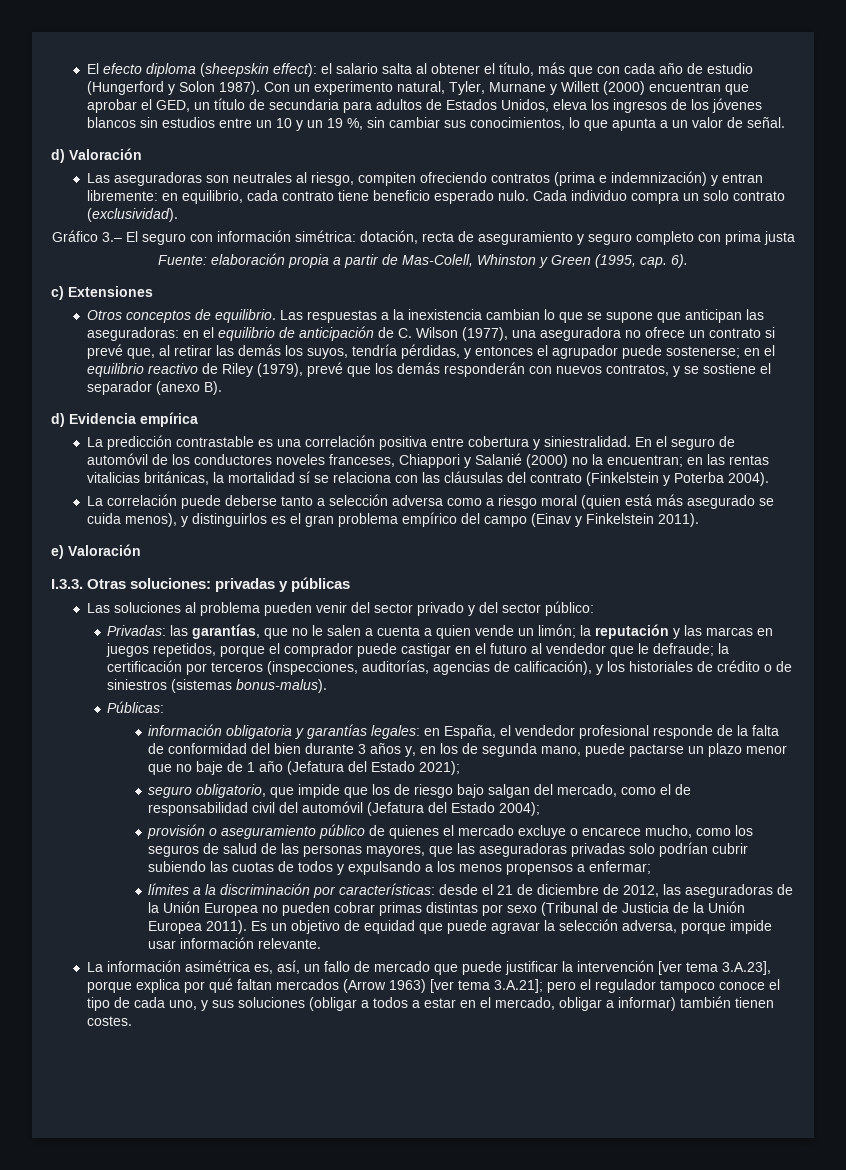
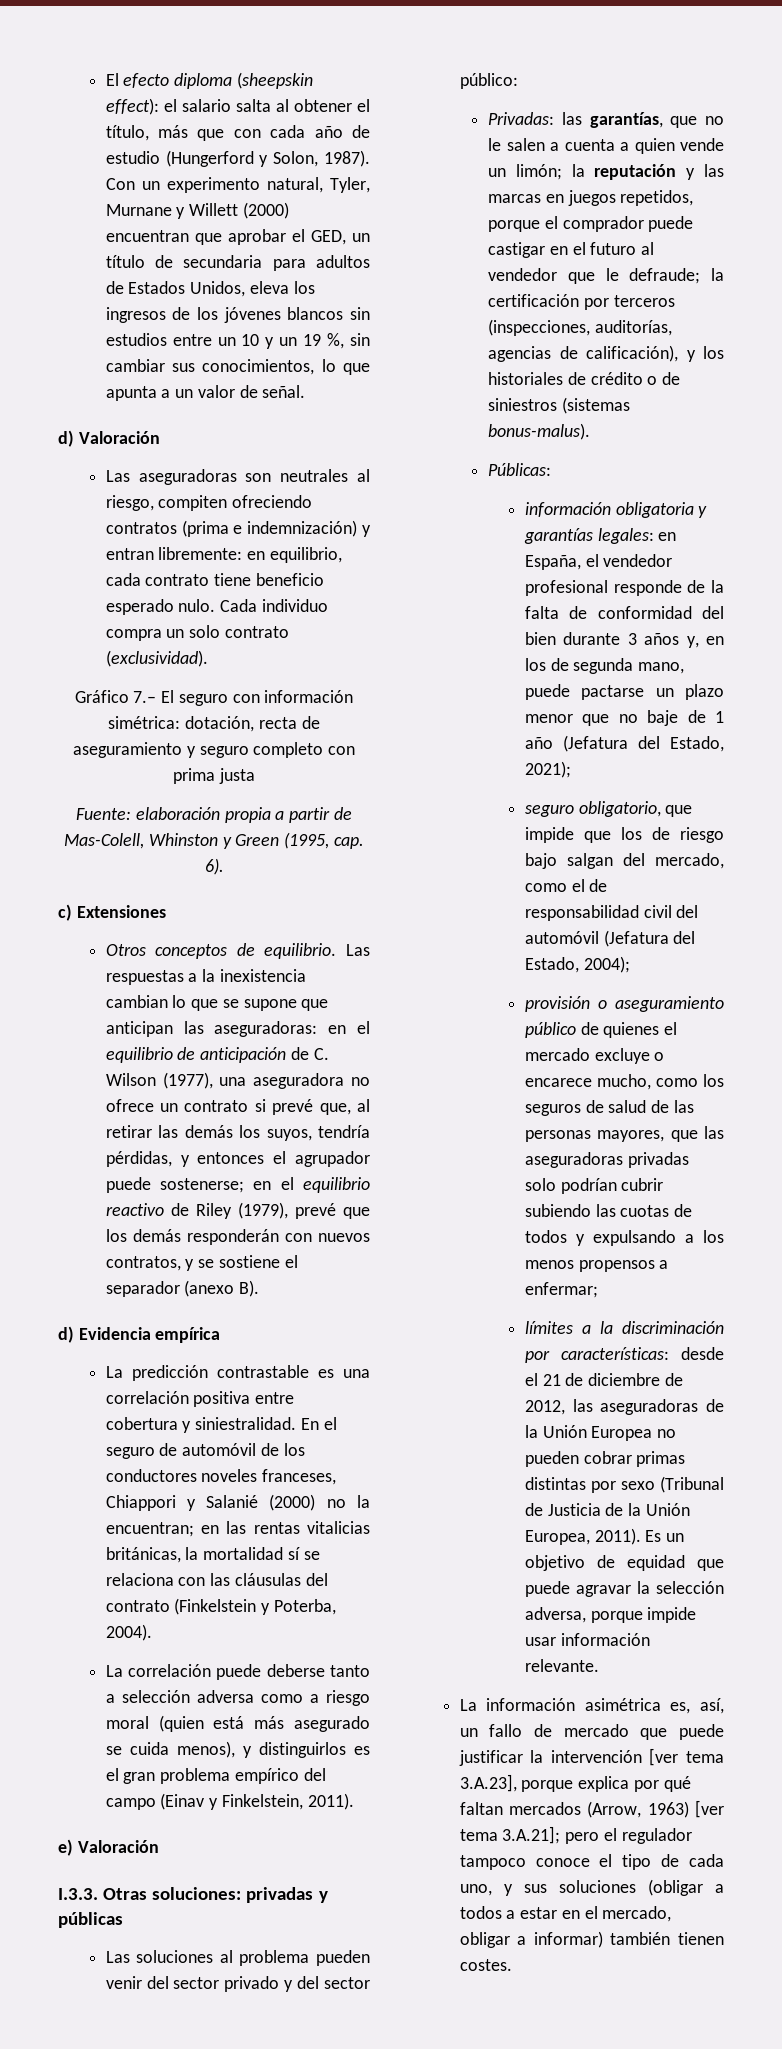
- El efecto diploma (sheepskin effect): el salario salta al obtener el título, más que con cada año de estudio (Hungerford y Solon 1987).
+ El efecto diploma (sheepskin effect): el salario salta al obtener el título, más que con cada año de estudio (Hungerford y Solon, 1987).
- Gráfico 3.– El seguro con información simétrica: dotación, recta de aseguramiento y seguro completo con prima justa
+ Gráfico 7.– El seguro con información simétrica: dotación, recta de aseguramiento y seguro completo con prima justa
- En el seguro de automóvil de los conductores noveles franceses, Chiappori y Salanié (2000) no la encuentran; en las rentas vitalicias británicas, la mortalidad sí se relaciona con las cláusulas del contrato (Finkelstein y Poterba 2004).
+ En el seguro de automóvil de los conductores noveles franceses, Chiappori y Salanié (2000) no la encuentran; en las rentas vitalicias británicas, la mortalidad sí se relaciona con las cláusulas del contrato (Finkelstein y Poterba, 2004).
- La correlación puede deberse tanto a selección adversa como a riesgo moral (quien está más asegurado se cuida menos), y distinguirlos es el gran problema empírico del campo (Einav y Finkelstein 2011).
+ La correlación puede deberse tanto a selección adversa como a riesgo moral (quien está más asegurado se cuida menos), y distinguirlos es el gran problema empírico del campo (Einav y Finkelstein, 2011).
- información obligatoria y garantías legales: en España, el vendedor profesional responde de la falta de conformidad del bien durante 3 años y, en los de segunda mano, puede pactarse un plazo menor que no baje de 1 año (Jefatura del Estado 2021);
+ información obligatoria y garantías legales: en España, el vendedor profesional responde de la falta de conformidad del bien durante 3 años y, en los de segunda mano, puede pactarse un plazo menor que no baje de 1 año (Jefatura del Estado, 2021);
- seguro obligatorio, que impide que los de riesgo bajo salgan del mercado, como el de responsabilidad civil del automóvil (Jefatura del Estado 2004);
+ seguro obligatorio, que impide que los de riesgo bajo salgan del mercado, como el de responsabilidad civil del automóvil (Jefatura del Estado, 2004);
- límites a la discriminación por características: desde el 21 de diciembre de 2012, las aseguradoras de la Unión Europea no pueden cobrar primas distintas por sexo (Tribunal de Justicia de la Unión Europea 2011).
+ límites a la discriminación por características: desde el 21 de diciembre de 2012, las aseguradoras de la Unión Europea no pueden cobrar primas distintas por sexo (Tribunal de Justicia de la Unión Europea, 2011).
- La información asimétrica es, así, un fallo de mercado que puede justificar la intervención [ver tema 3.A.23], porque explica por qué faltan mercados (Arrow 1963) [ver tema 3.A.21]; pero el regulador tampoco conoce el tipo de cada uno, y sus soluciones (obligar a todos a estar en el mercado, obligar a informar) también tienen costes.
+ La información asimétrica es, así, un fallo de mercado que puede justificar la intervención [ver tema 3.A.23], porque explica por qué faltan mercados (Arrow, 1963) [ver tema 3.A.21]; pero el regulador tampoco conoce el tipo de cada uno, y sus soluciones (obligar a todos a estar en el mercado, obligar a informar) también tienen costes.

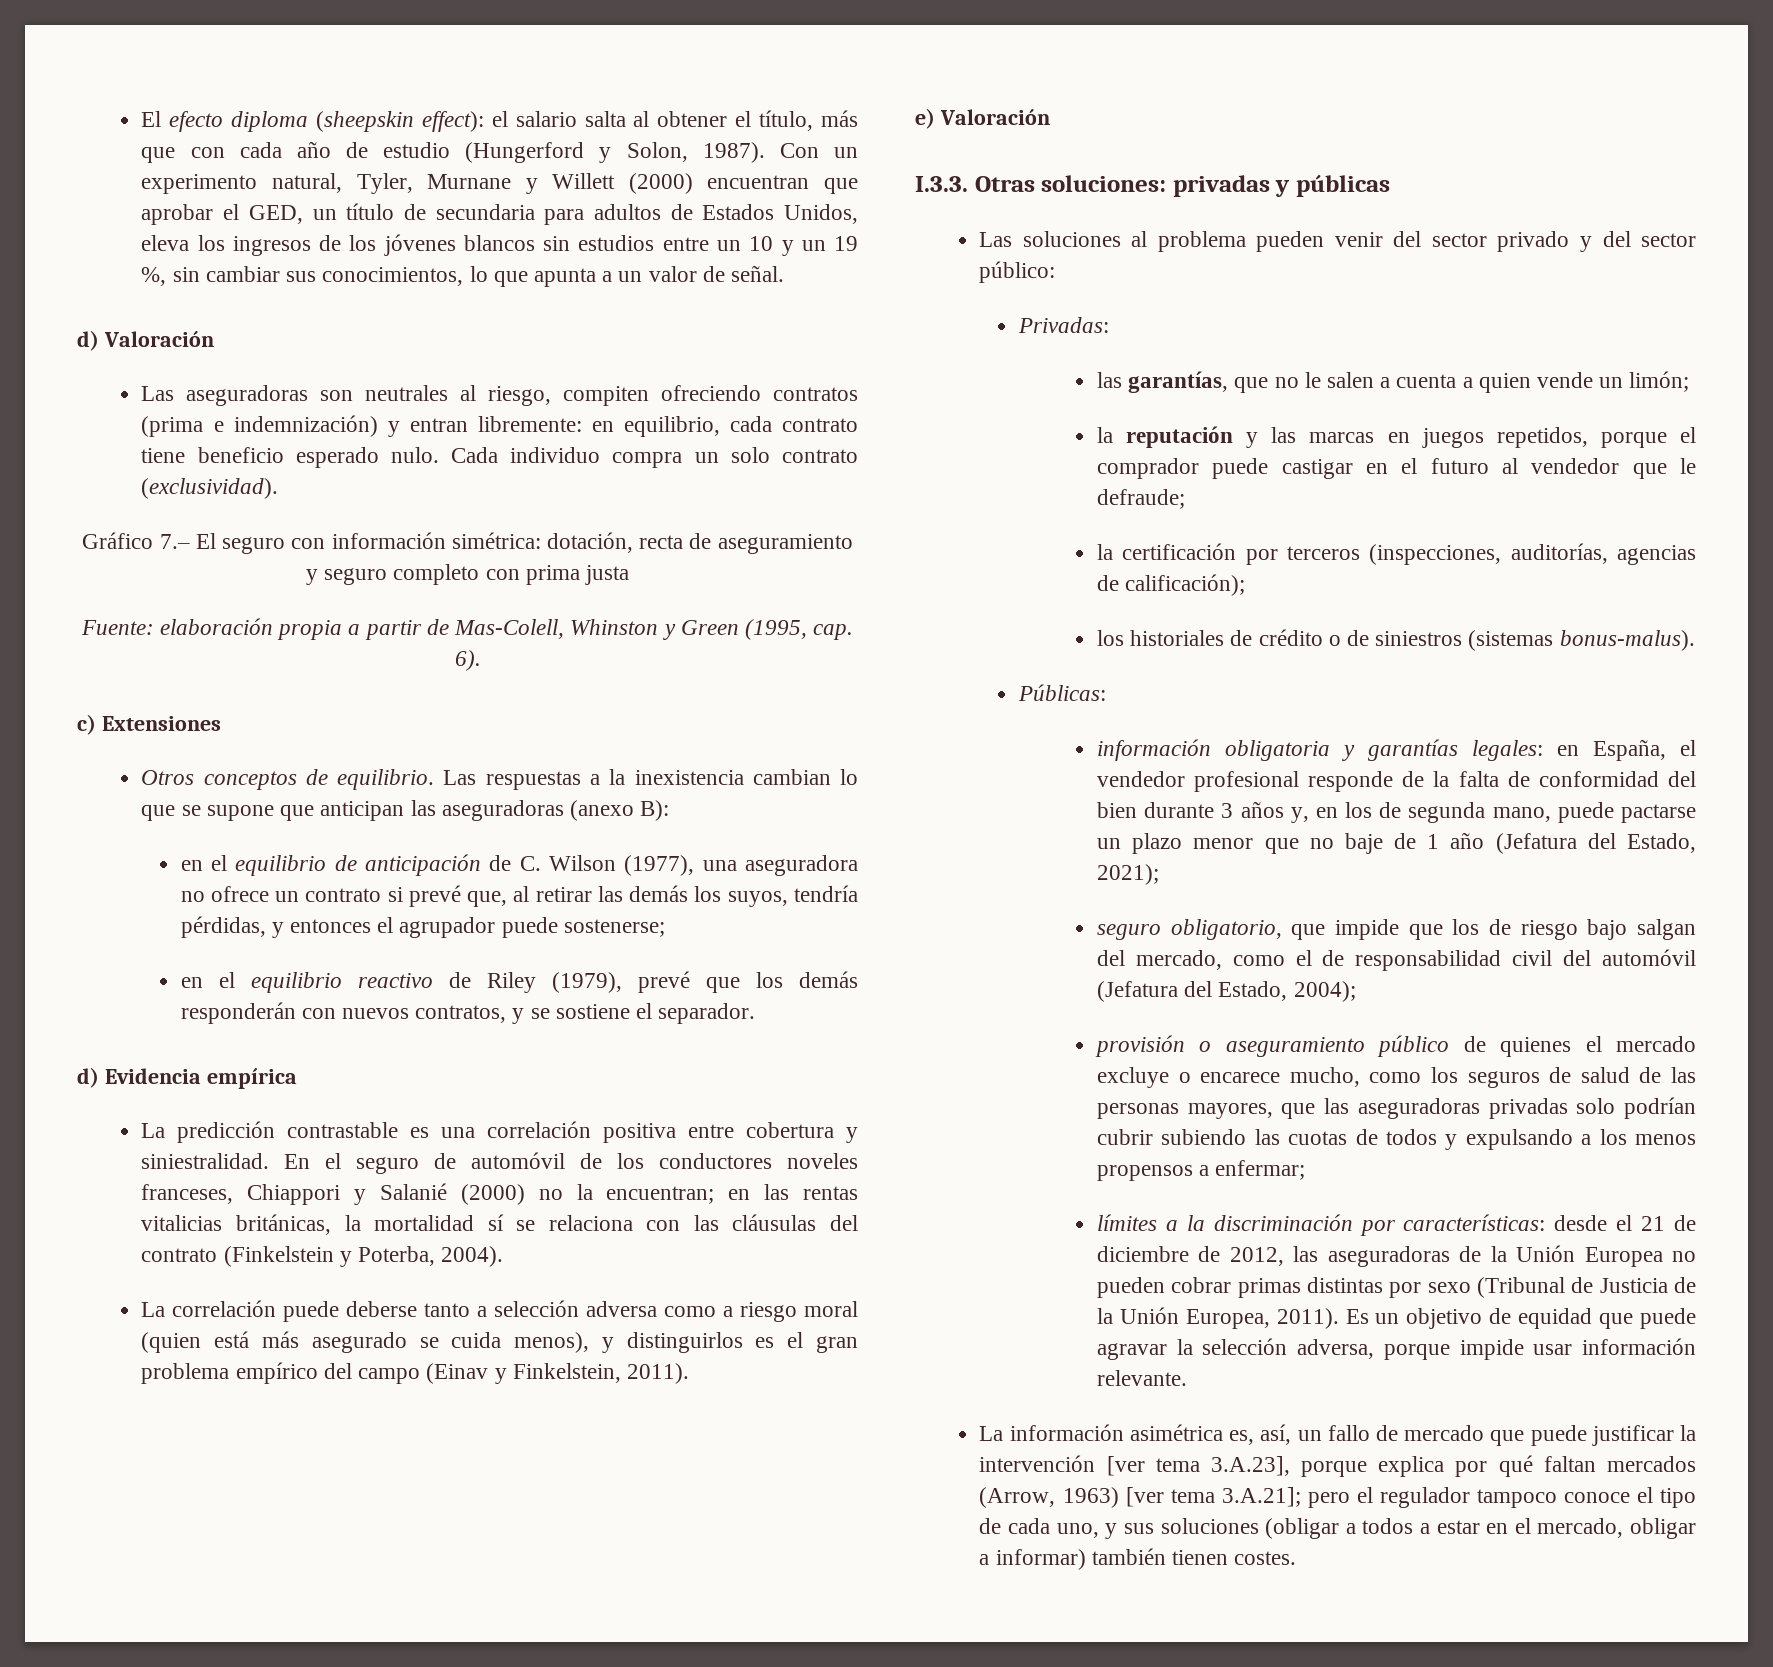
- Las respuestas a la inexistencia cambian lo que se supone que anticipan las aseguradoras: en el equilibrio de anticipación de C. Wilson (1977), una aseguradora no ofrece un contrato si prevé que, al retirar las demás los suyos, tendría pérdidas, y entonces el agrupador puede sostenerse; en el equilibrio reactivo de Riley (1979), prevé que los demás responderán con nuevos contratos, y se sostiene el separador (anexo B).
+ Las respuestas a la inexistencia cambian lo que se supone que anticipan las aseguradoras (anexo B):
+ en el equilibrio de anticipación de C. Wilson (1977), una aseguradora no ofrece un contrato si prevé que, al retirar las demás los suyos, tendría pérdidas, y entonces el agrupador puede sostenerse;
+ en el equilibrio reactivo de Riley (1979), prevé que los demás responderán con nuevos contratos, y se sostiene el separador.
- Privadas: las garantías, que no le salen a cuenta a quien vende un limón; la reputación y las marcas en juegos repetidos, porque el comprador puede castigar en el futuro al vendedor que le defraude; la certificación por terceros (inspecciones, auditorías, agencias de calificación), y los historiales de crédito o de siniestros (sistemas bonus-malus).
+ Privadas:
+ las garantías, que no le salen a cuenta a quien vende un limón;
+ la reputación y las marcas en juegos repetidos, porque el comprador puede castigar en el futuro al vendedor que le defraude;
+ la certificación por terceros (inspecciones, auditorías, agencias de calificación);
+ los historiales de crédito o de siniestros (sistemas bonus-malus).

